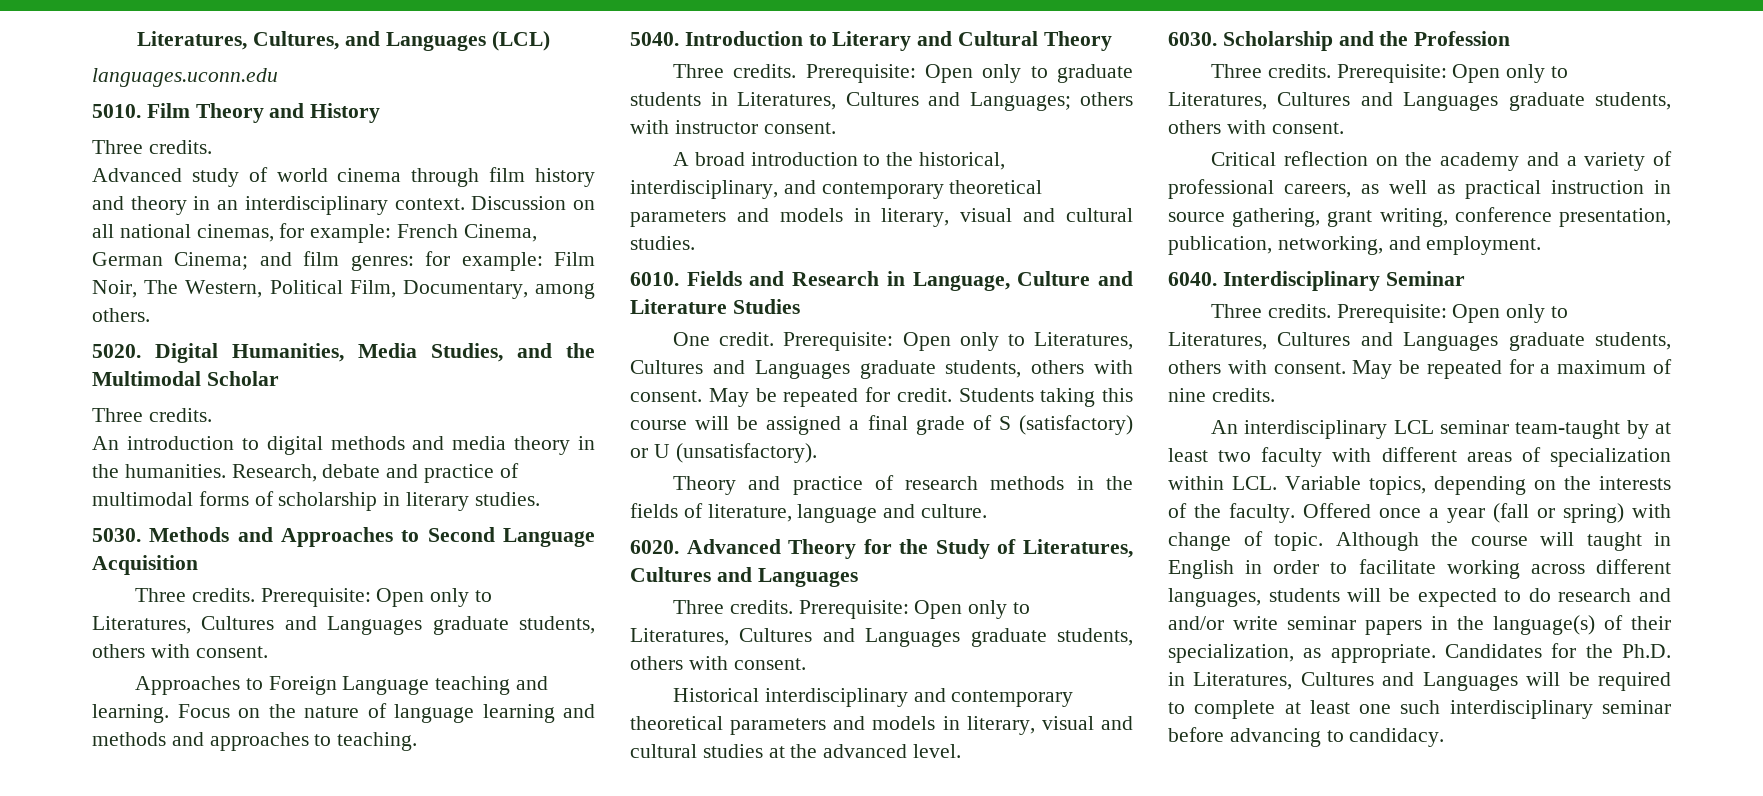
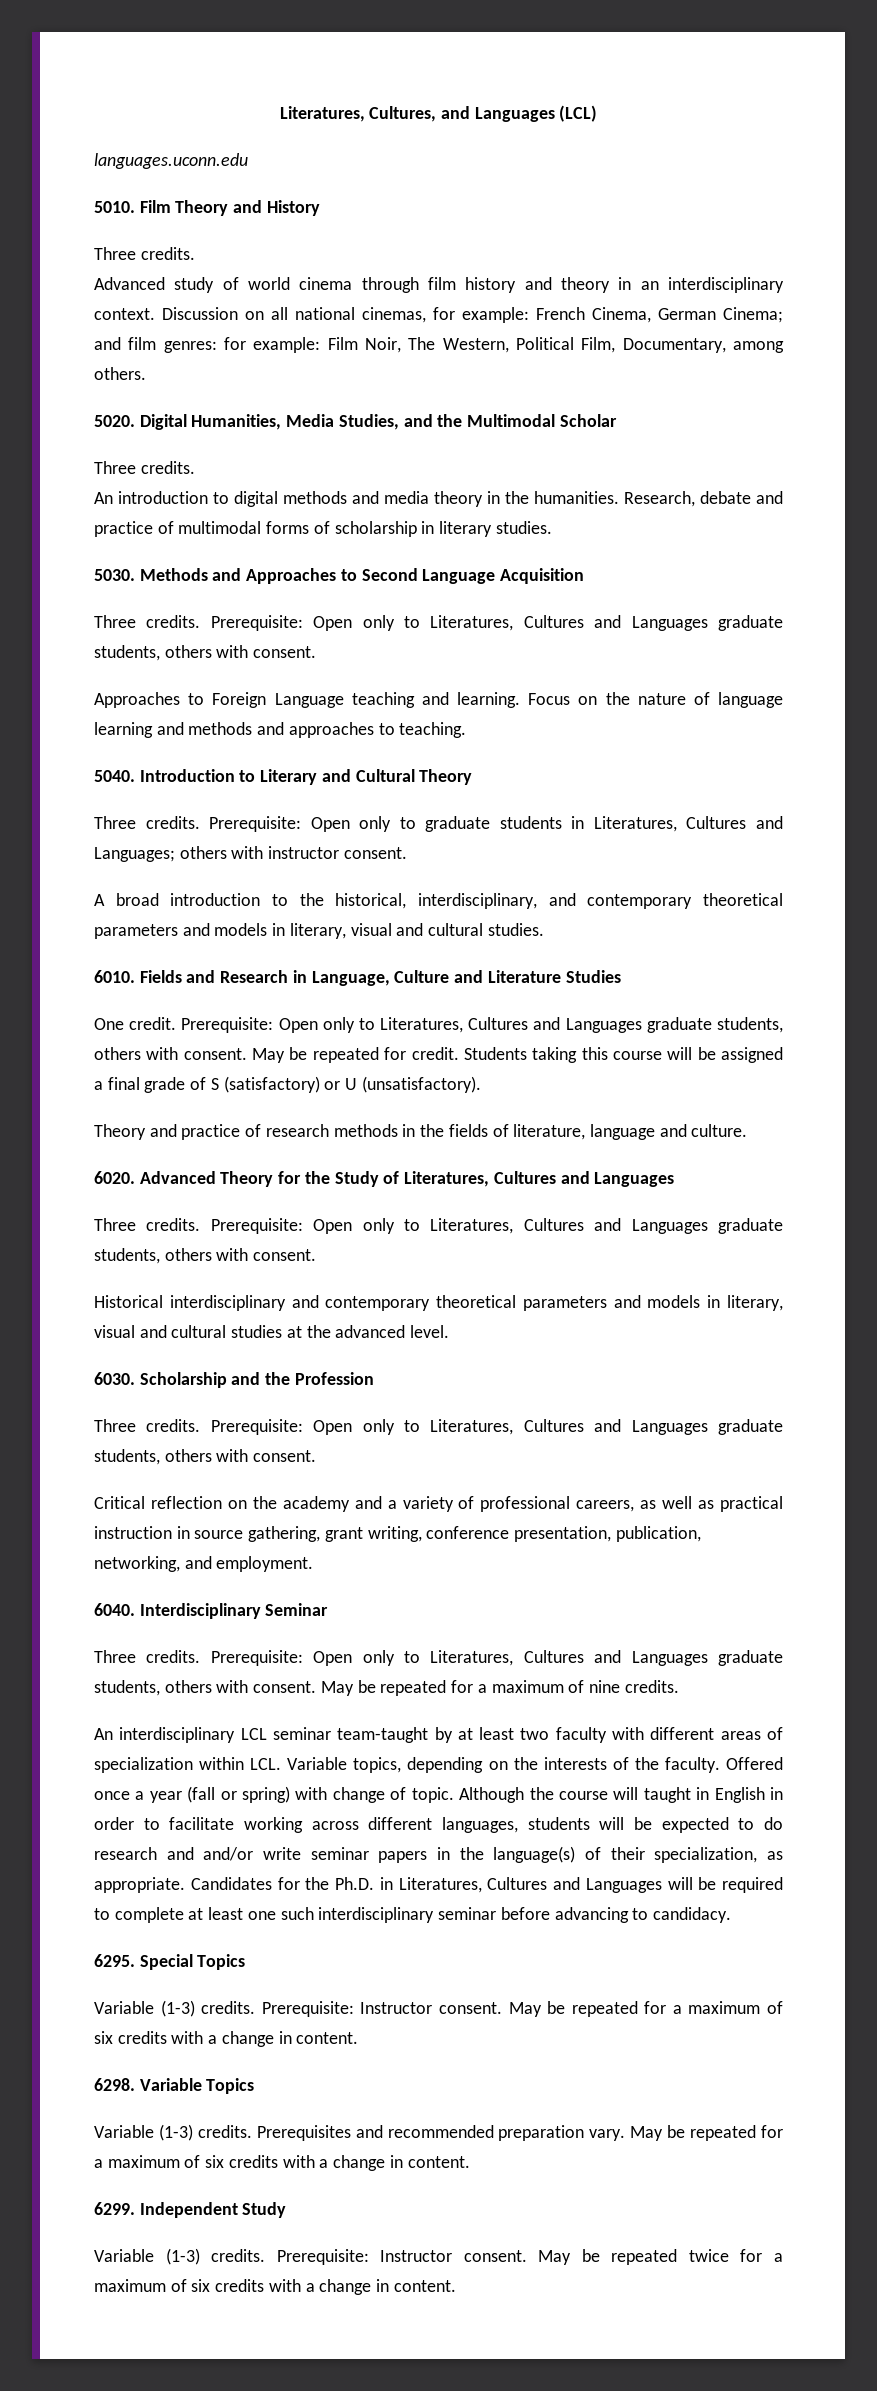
+ 6295. Special Topics
+ Variable (1-3) credits. Prerequisite: Instructor consent. May be repeated for a maximum of six credits with a change in content.
+ 6298. Variable Topics
+ Variable (1-3) credits. Prerequisites and recommended preparation vary. May be repeated for a maximum of six credits with a change in content.
+ 6299. Independent Study
+ Variable (1-3) credits. Prerequisite: Instructor consent. May be repeated twice for a maximum of six credits with a change in content.

